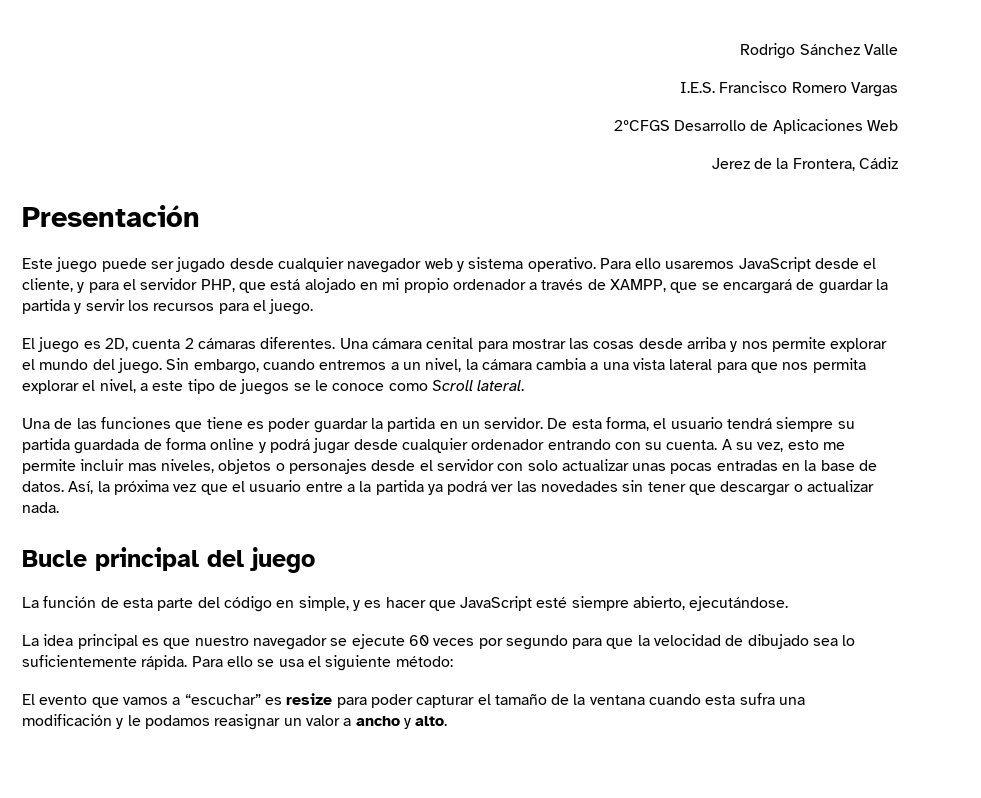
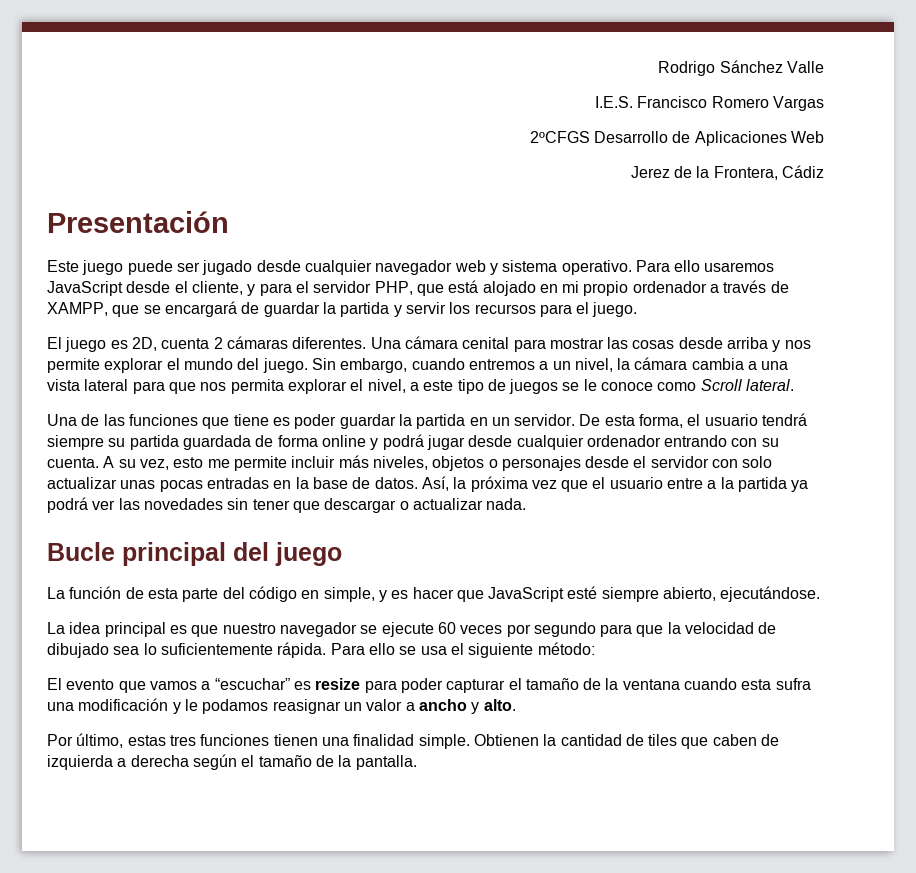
- A su vez, esto me permite incluir mas niveles, objetos o personajes desde el servidor con solo actualizar unas pocas entradas en la base de datos.
+ A su vez, esto me permite incluir más niveles, objetos o personajes desde el servidor con solo actualizar unas pocas entradas en la base de datos.
+ Por último, estas tres funciones tienen una finalidad simple. Obtienen la cantidad de tiles que caben de izquierda a derecha según el tamaño de la pantalla.

